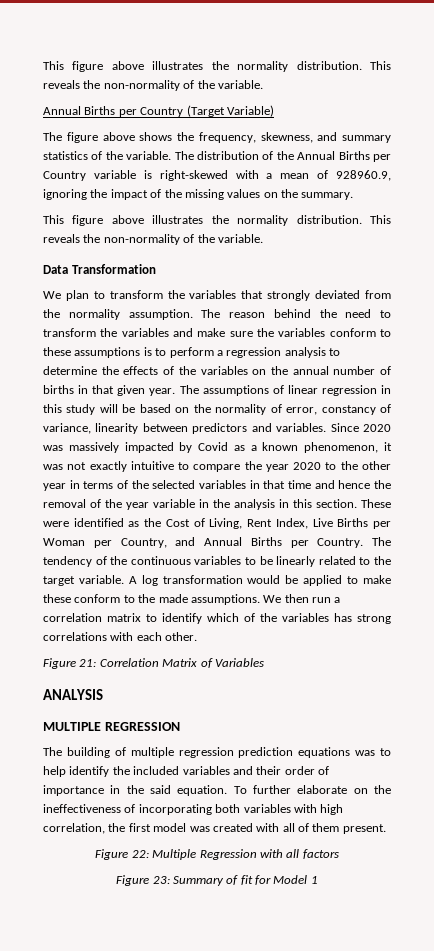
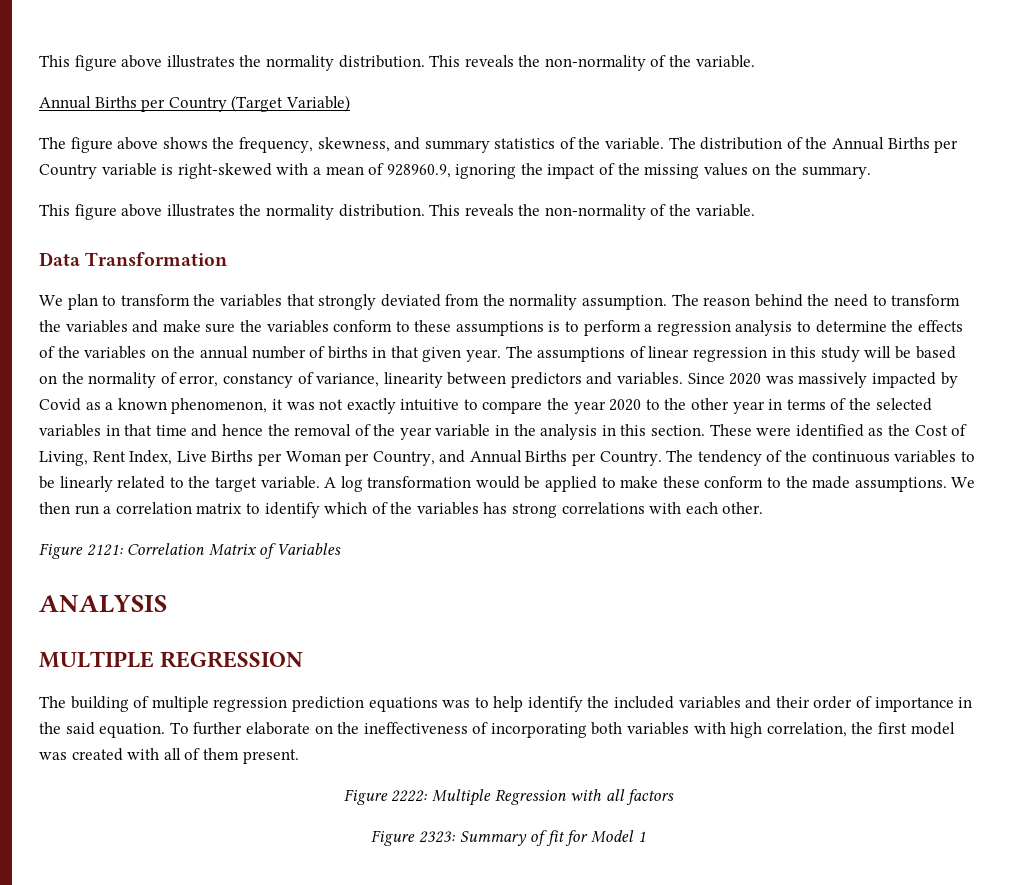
- Figure 21: Correlation Matrix of Variables
+ Figure 2121: Correlation Matrix of Variables
- Figure 22: Multiple Regression with all factors
+ Figure 2222: Multiple Regression with all factors
- Figure 23: Summary of fit for Model 1
+ Figure 2323: Summary of fit for Model 1

